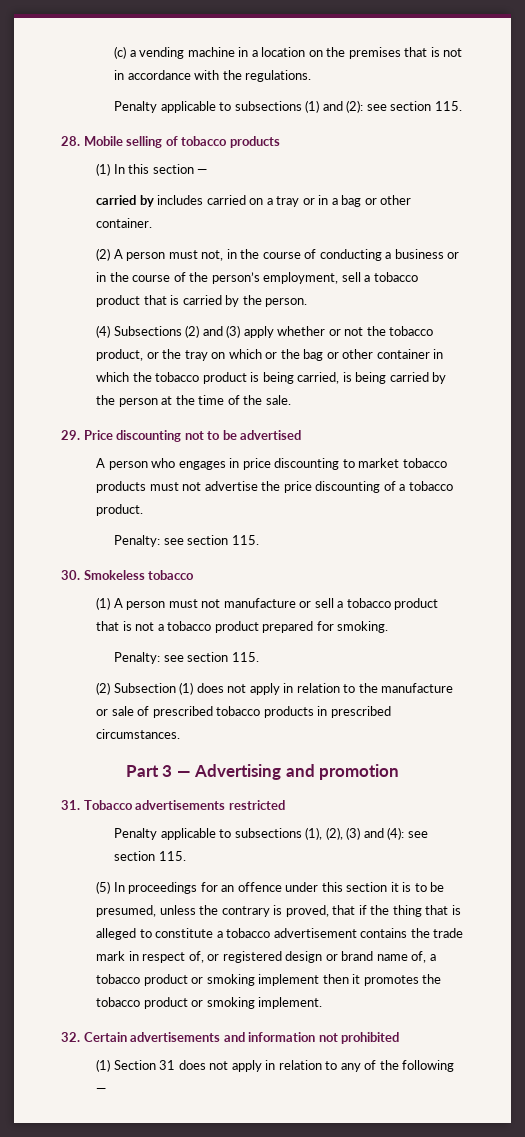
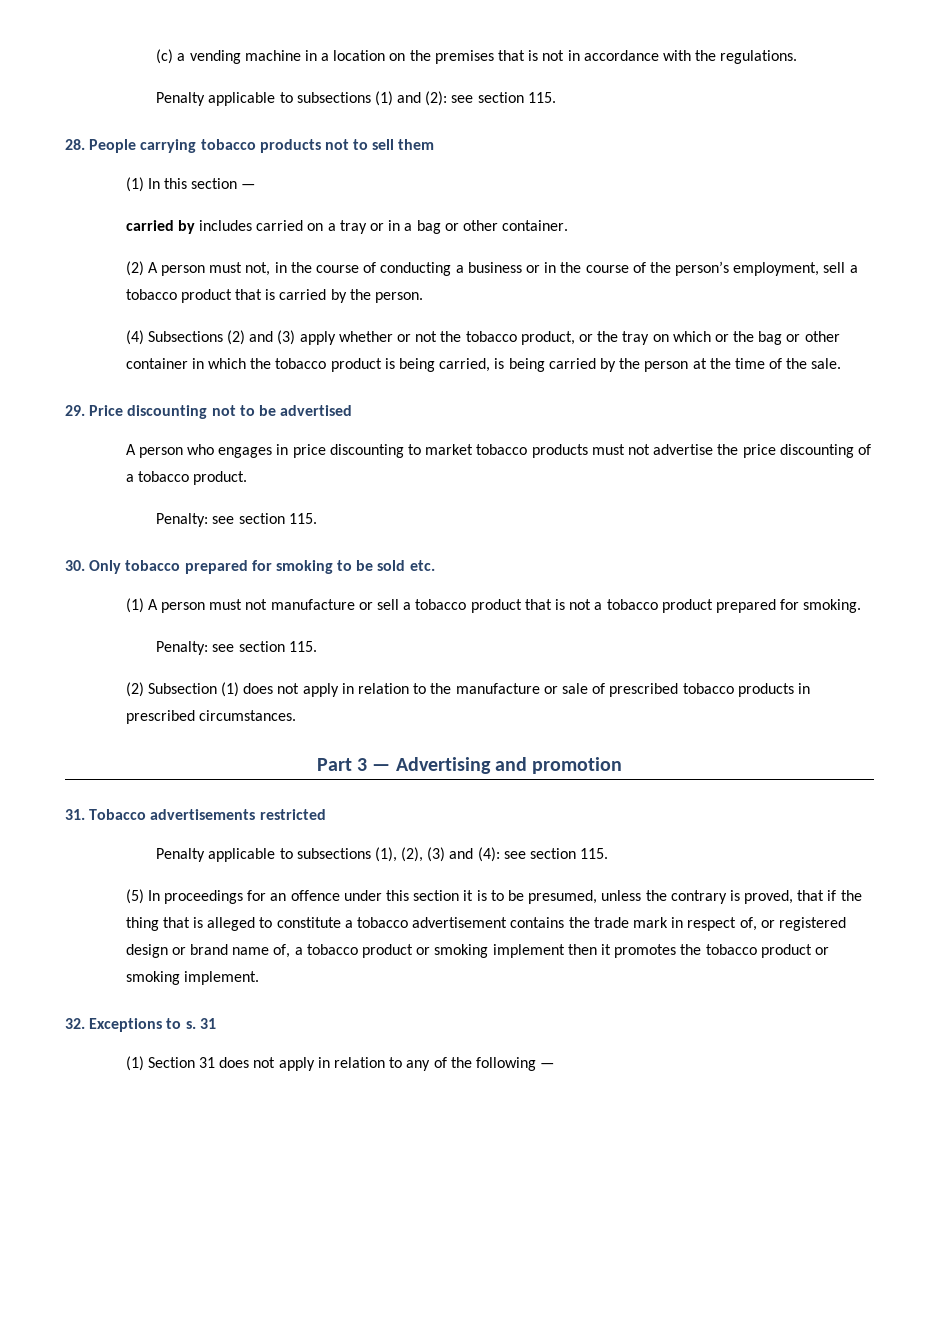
- 28. Mobile selling of tobacco products
+ 28. People carrying tobacco products not to sell them
- 30. Smokeless tobacco
+ 30. Only tobacco prepared for smoking to be sold etc.
- 32. Certain advertisements and information not prohibited
+ 32. Exceptions to s. 31

